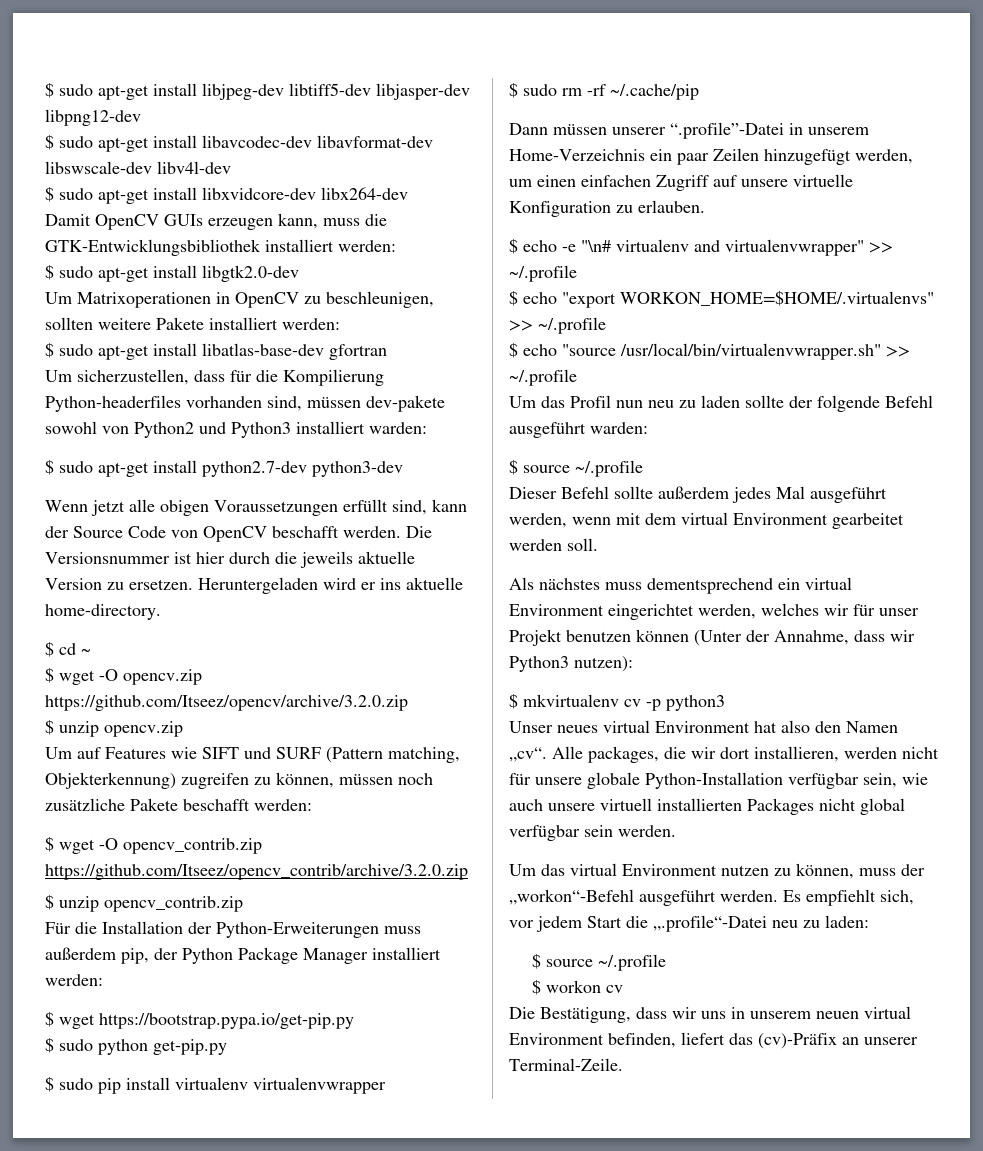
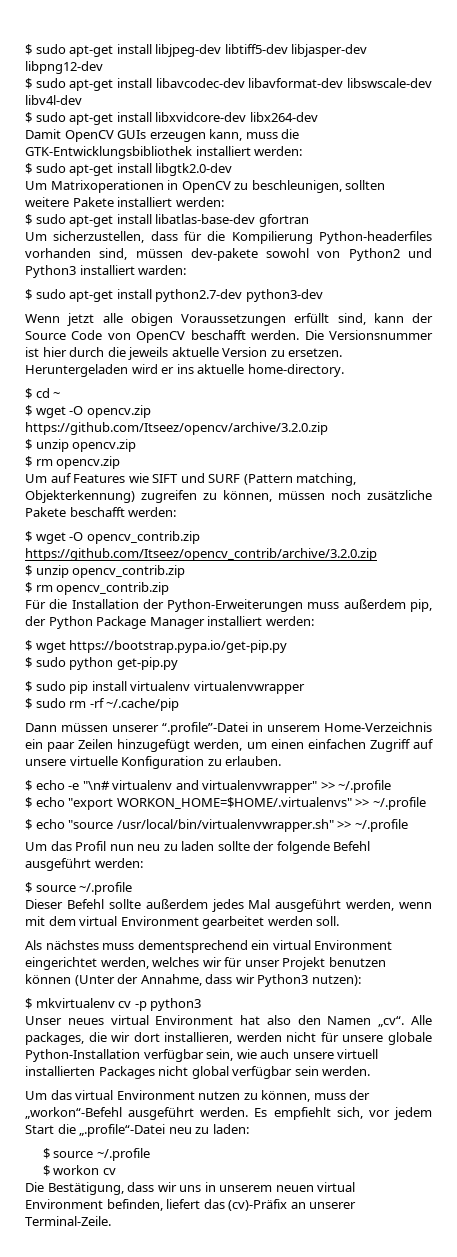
+ $ rm opencv.zip
+ $ rm opencv_contrib.zip
- Um das Profil nun neu zu laden sollte der folgende Befehl ausgeführt warden:
+ Um das Profil nun neu zu laden sollte der folgende Befehl ausgeführt werden:

